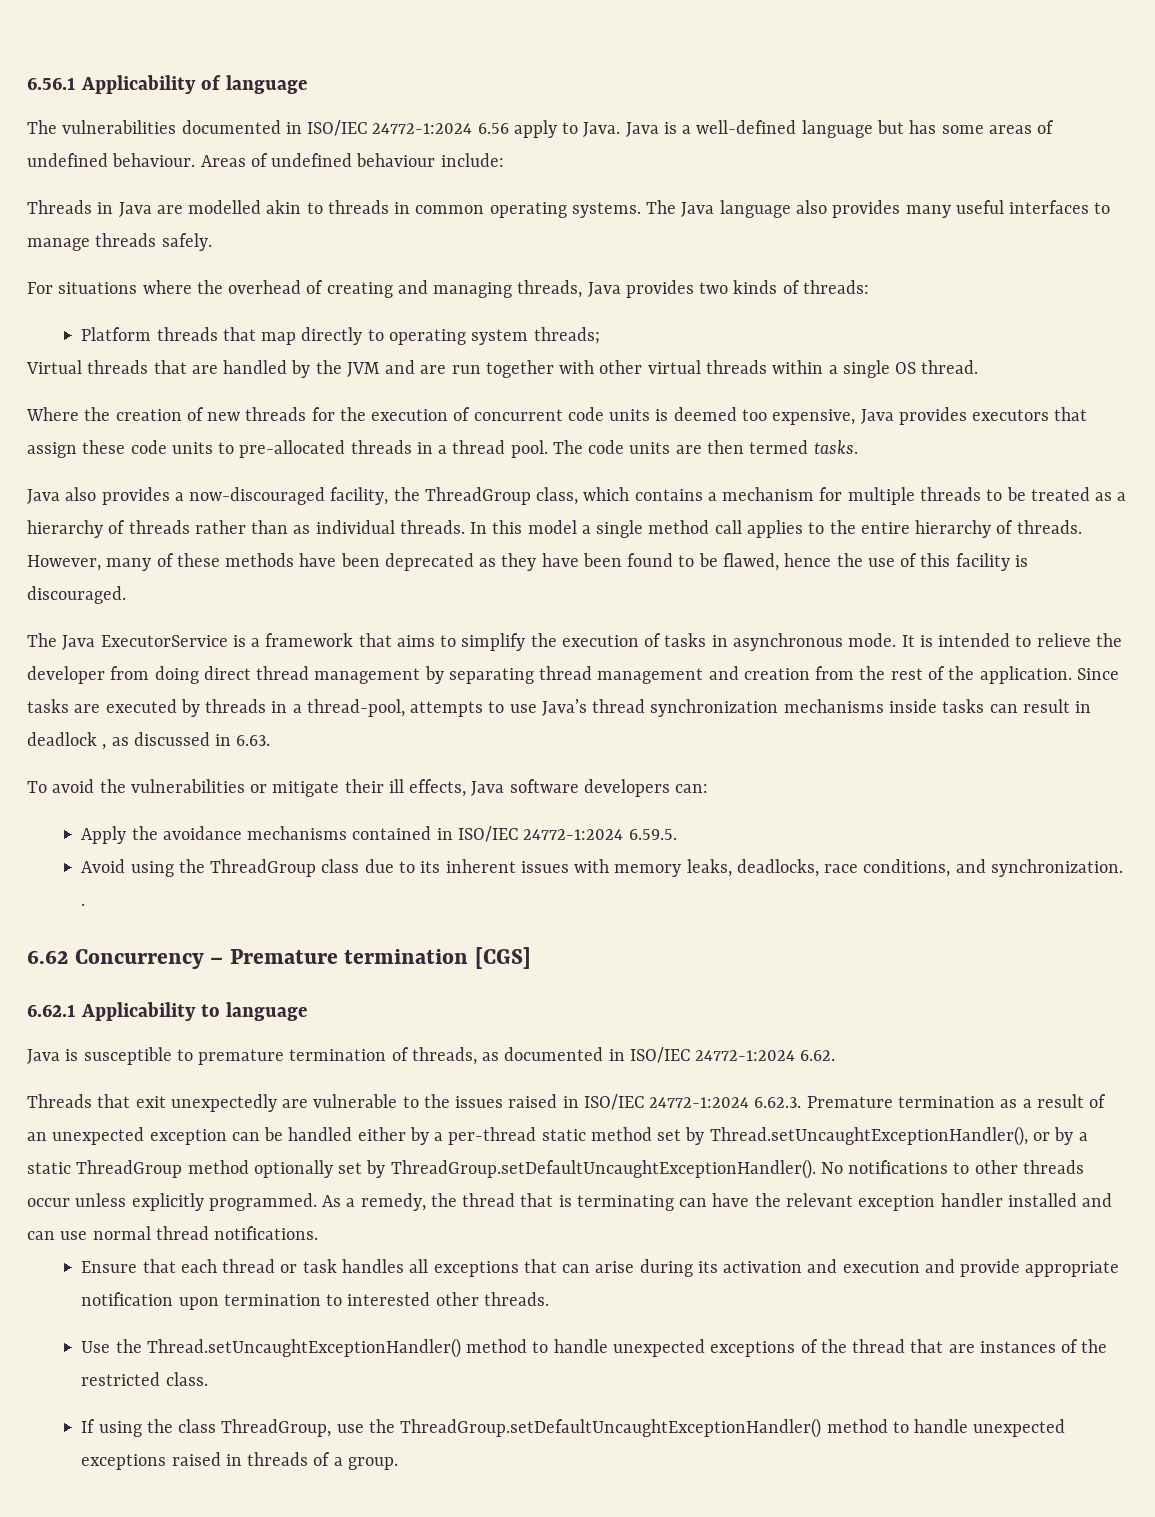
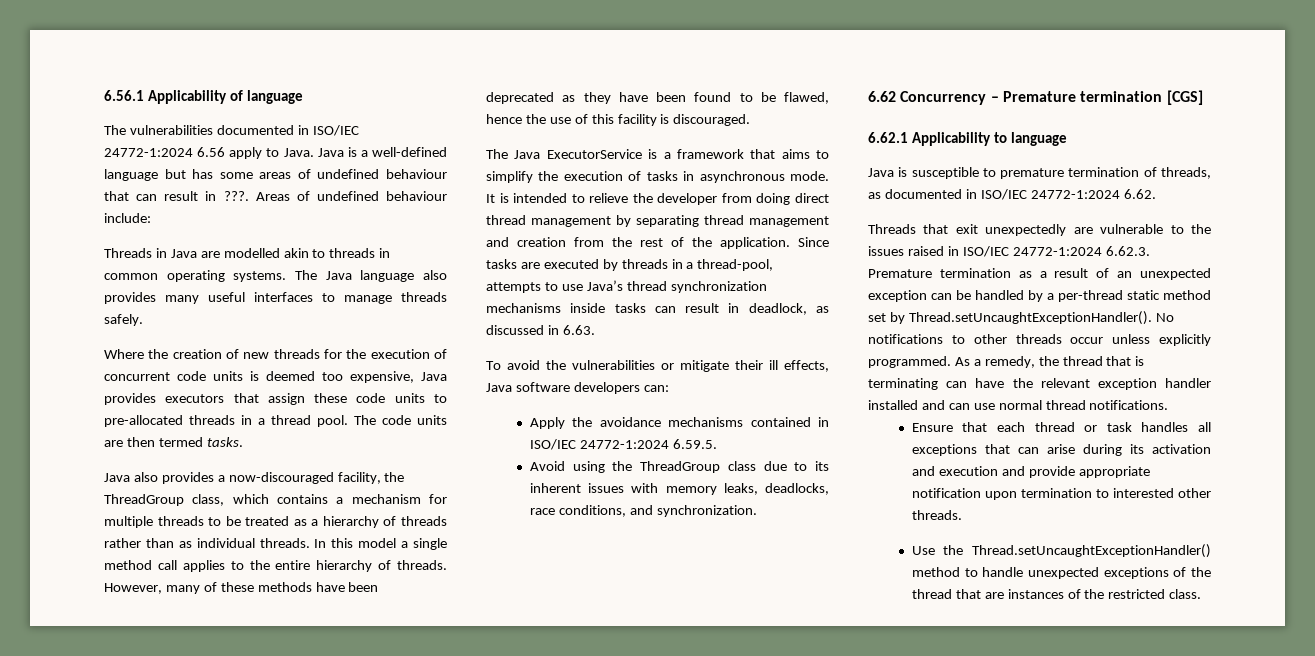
- Java is a well-defined language but has some areas of undefined behaviour.
+ Java is a well-defined language but has some areas of undefined behaviour that can result in ???.
- For situations where the overhead of creating and managing threads, Java provides two kinds of threads:
- Platform threads that map directly to operating system threads;
- Virtual threads that are handled by the JVM and are run together with other virtual threads within a single OS thread.
- Since tasks are executed by threads in a thread-pool, attempts to use Java’s thread synchronization mechanisms inside tasks can result in deadlock , as discussed in 6.63.
+ Since tasks are executed by threads in a thread-pool, attempts to use Java’s thread synchronization mechanisms inside tasks can result in deadlock, as discussed in 6.63.
- Avoid using the ThreadGroup class due to its inherent issues with memory leaks, deadlocks, race conditions, and synchronization. .
+ Avoid using the ThreadGroup class due to its inherent issues with memory leaks, deadlocks, race conditions, and synchronization.
- Threads that exit unexpectedly are vulnerable to the issues raised in ISO/IEC 24772-1:2024 6.62.3. Premature termination as a result of an unexpected exception can be handled either by a per-thread static method set by Thread.setUncaughtExceptionHandler(), or by a static ThreadGroup method optionally set by ThreadGroup.setDefaultUncaughtExceptionHandler(). No notifications to other threads occur unless explicitly programmed.
+ Threads that exit unexpectedly are vulnerable to the issues raised in ISO/IEC 24772-1:2024 6.62.3. Premature termination as a result of an unexpected exception can be handled by a per-thread static method set by Thread.setUncaughtExceptionHandler(). No notifications to other threads occur unless explicitly programmed.
- If using the class ThreadGroup, use the ThreadGroup.setDefaultUncaughtExceptionHandler() method to handle unexpected exceptions raised in threads of a group.

